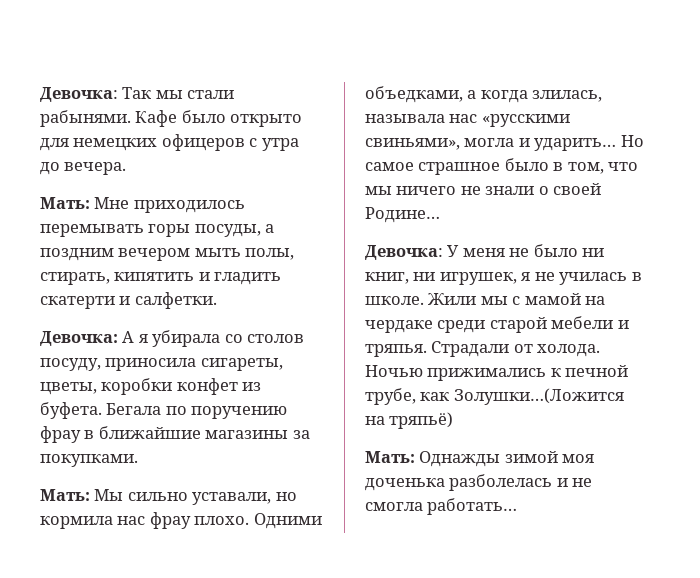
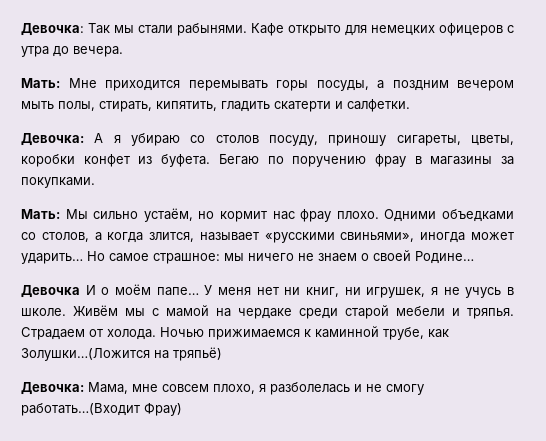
- Кафе было открыто для немецких офицеров с утра до вечера.
+ Кафе открыто для немецких офицеров с утра до вечера.
- Мать: Мне приходилось перемывать горы посуды, а поздним вечером мыть полы, стирать, кипятить и гладить скатерти и салфетки.
+ Мать: Мне приходится перемывать горы посуды, а поздним вечером мыть полы, стирать, кипятить, гладить скатерти и салфетки.
- Девочка: А я убирала со столов посуду, приносила сигареты, цветы, коробки конфет из буфета.
+ Девочка: А я убираю со столов посуду, приношу сигареты, цветы, коробки конфет из буфета.
- Бегала по поручению фрау в ближайшие магазины за покупками.
+ Бегаю по поручению фрау в магазины за покупками.
- Мать: Мы сильно уставали, но кормила нас фрау плохо.
+ Мать: Мы сильно устаём, но кормит нас фрау плохо.
- Одними объедками, а когда злилась, называла нас «русскими свиньями», могла и ударить… Но самое страшное было в том, что мы ничего не знали о своей Родине…
+ Одними объедками со столов, а когда злится, называет «русскими свиньями», иногда может ударить… Но самое страшное: мы ничего не знаем о своей Родине…
- Девочка: У меня не было ни книг, ни игрушек, я не училась в школе.
+ Девочка И о моём папе… У меня нет ни книг, ни игрушек, я не учусь в школе.
- Жили мы с мамой на чердаке среди старой мебели и тряпья.
+ Живём мы с мамой на чердаке среди старой мебели и тряпья.
- Страдали от холода.
+ Страдаем от холода.
- Ночью прижимались к печной трубе, как Золушки…(Ложится на тряпьё)
+ Ночью прижимаемся к каминной трубе, как Золушки…(Ложится на тряпьё)
- Мать: Однажды зимой моя доченька разболелась и не смогла работать…
+ Девочка: Мама, мне совсем плохо, я разболелась и не смогу работать…(Входит Фрау)

